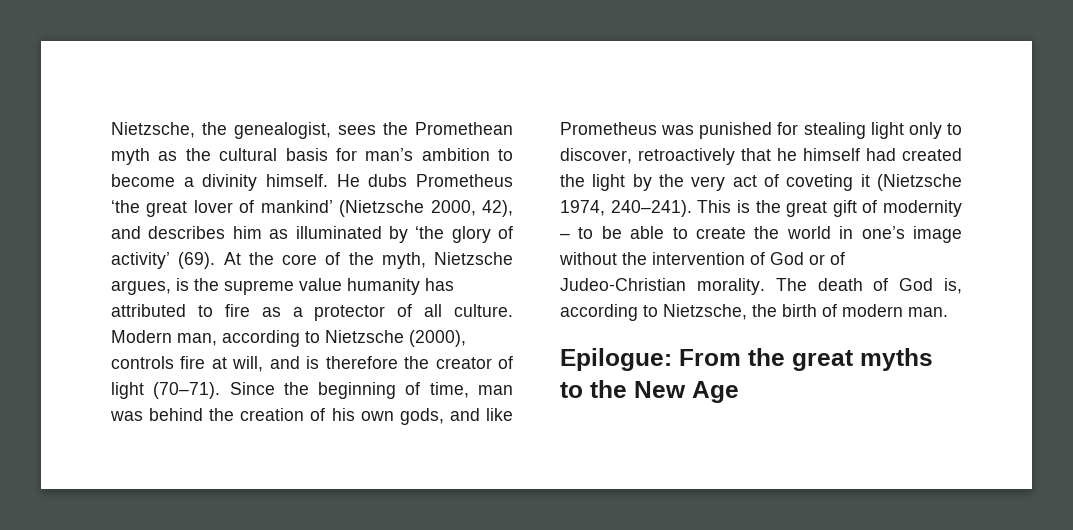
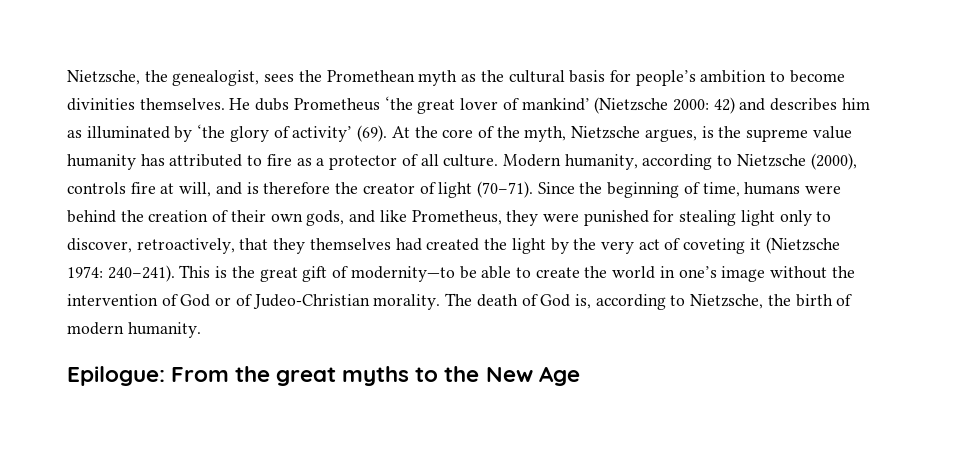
- Nietzsche, the genealogist, sees the Promethean myth as the cultural basis for man’s ambition to become a divinity himself.
+ Nietzsche, the genealogist, sees the Promethean myth as the cultural basis for people’s ambition to become divinities themselves.
- He dubs Prometheus ‘the great lover of mankind’ (Nietzsche 2000, 42), and describes him as illuminated by ‘the glory of activity’ (69).
+ He dubs Prometheus ‘the great lover of mankind’ (Nietzsche 2000: 42) and describes him as illuminated by ‘the glory of activity’ (69).
- Modern man, according to Nietzsche (2000), controls fire at will, and is therefore the creator of light (70–71).
+ Modern humanity, according to Nietzsche (2000), controls fire at will, and is therefore the creator of light (70–71).
- Since the beginning of time, man was behind the creation of his own gods, and like Prometheus was punished for stealing light only to discover, retroactively that he himself had created the light by the very act of coveting it (Nietzsche 1974, 240–241).
+ Since the beginning of time, humans were behind the creation of their own gods, and like Prometheus, they were punished for stealing light only to discover, retroactively, that they themselves had created the light by the very act of coveting it (Nietzsche 1974: 240–241).
- This is the great gift of modernity – to be able to create the world in one’s image without the intervention of God or of Judeo-Christian morality.
+ This is the great gift of modernity—to be able to create the world in one’s image without the intervention of God or of Judeo-Christian morality.
- The death of God is, according to Nietzsche, the birth of modern man.
+ The death of God is, according to Nietzsche, the birth of modern humanity.

